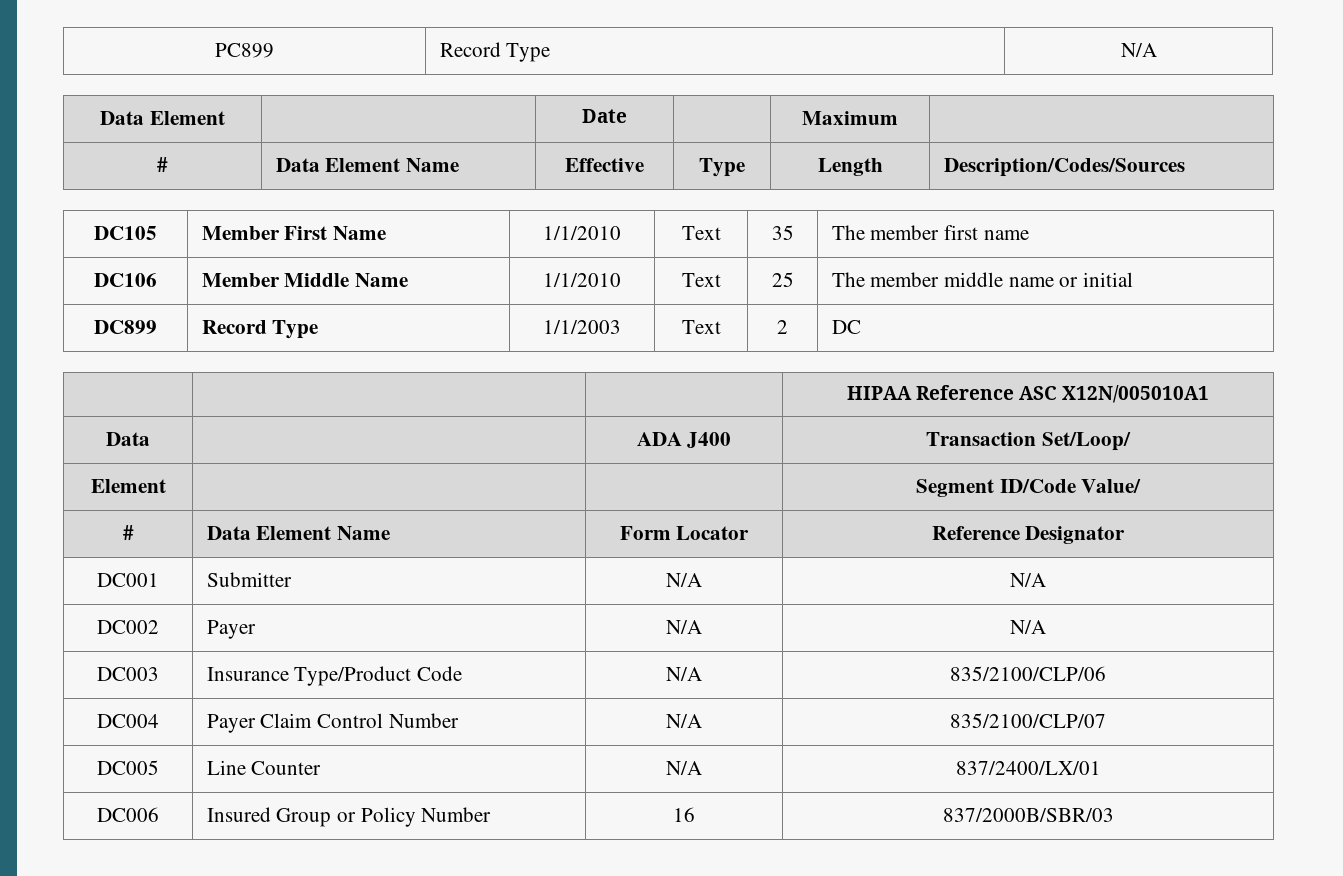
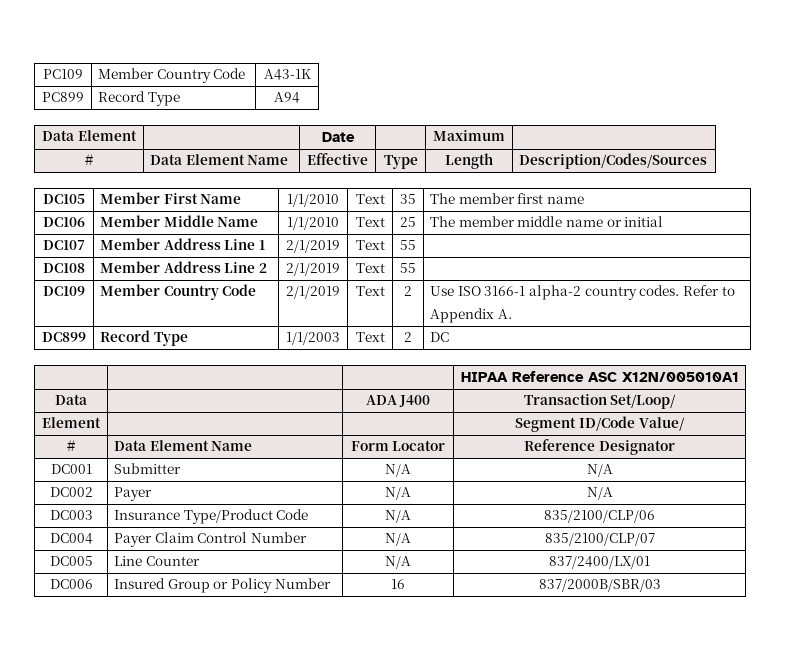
+ PC109 | Member Country Code | A43-1K
- PC899 | Record Type | N/A
+ PC899 | Record Type | A94
+ DC107 | Member Address Line 1 | 2/1/2019 | Text | 55 |
+ DC108 | Member Address Line 2 | 2/1/2019 | Text | 55 |
+ DC109 | Member Country Code | 2/1/2019 | Text | 2 | Use ISO 3166-1 alpha-2 country codes. Refer to
+ Appendix A.

